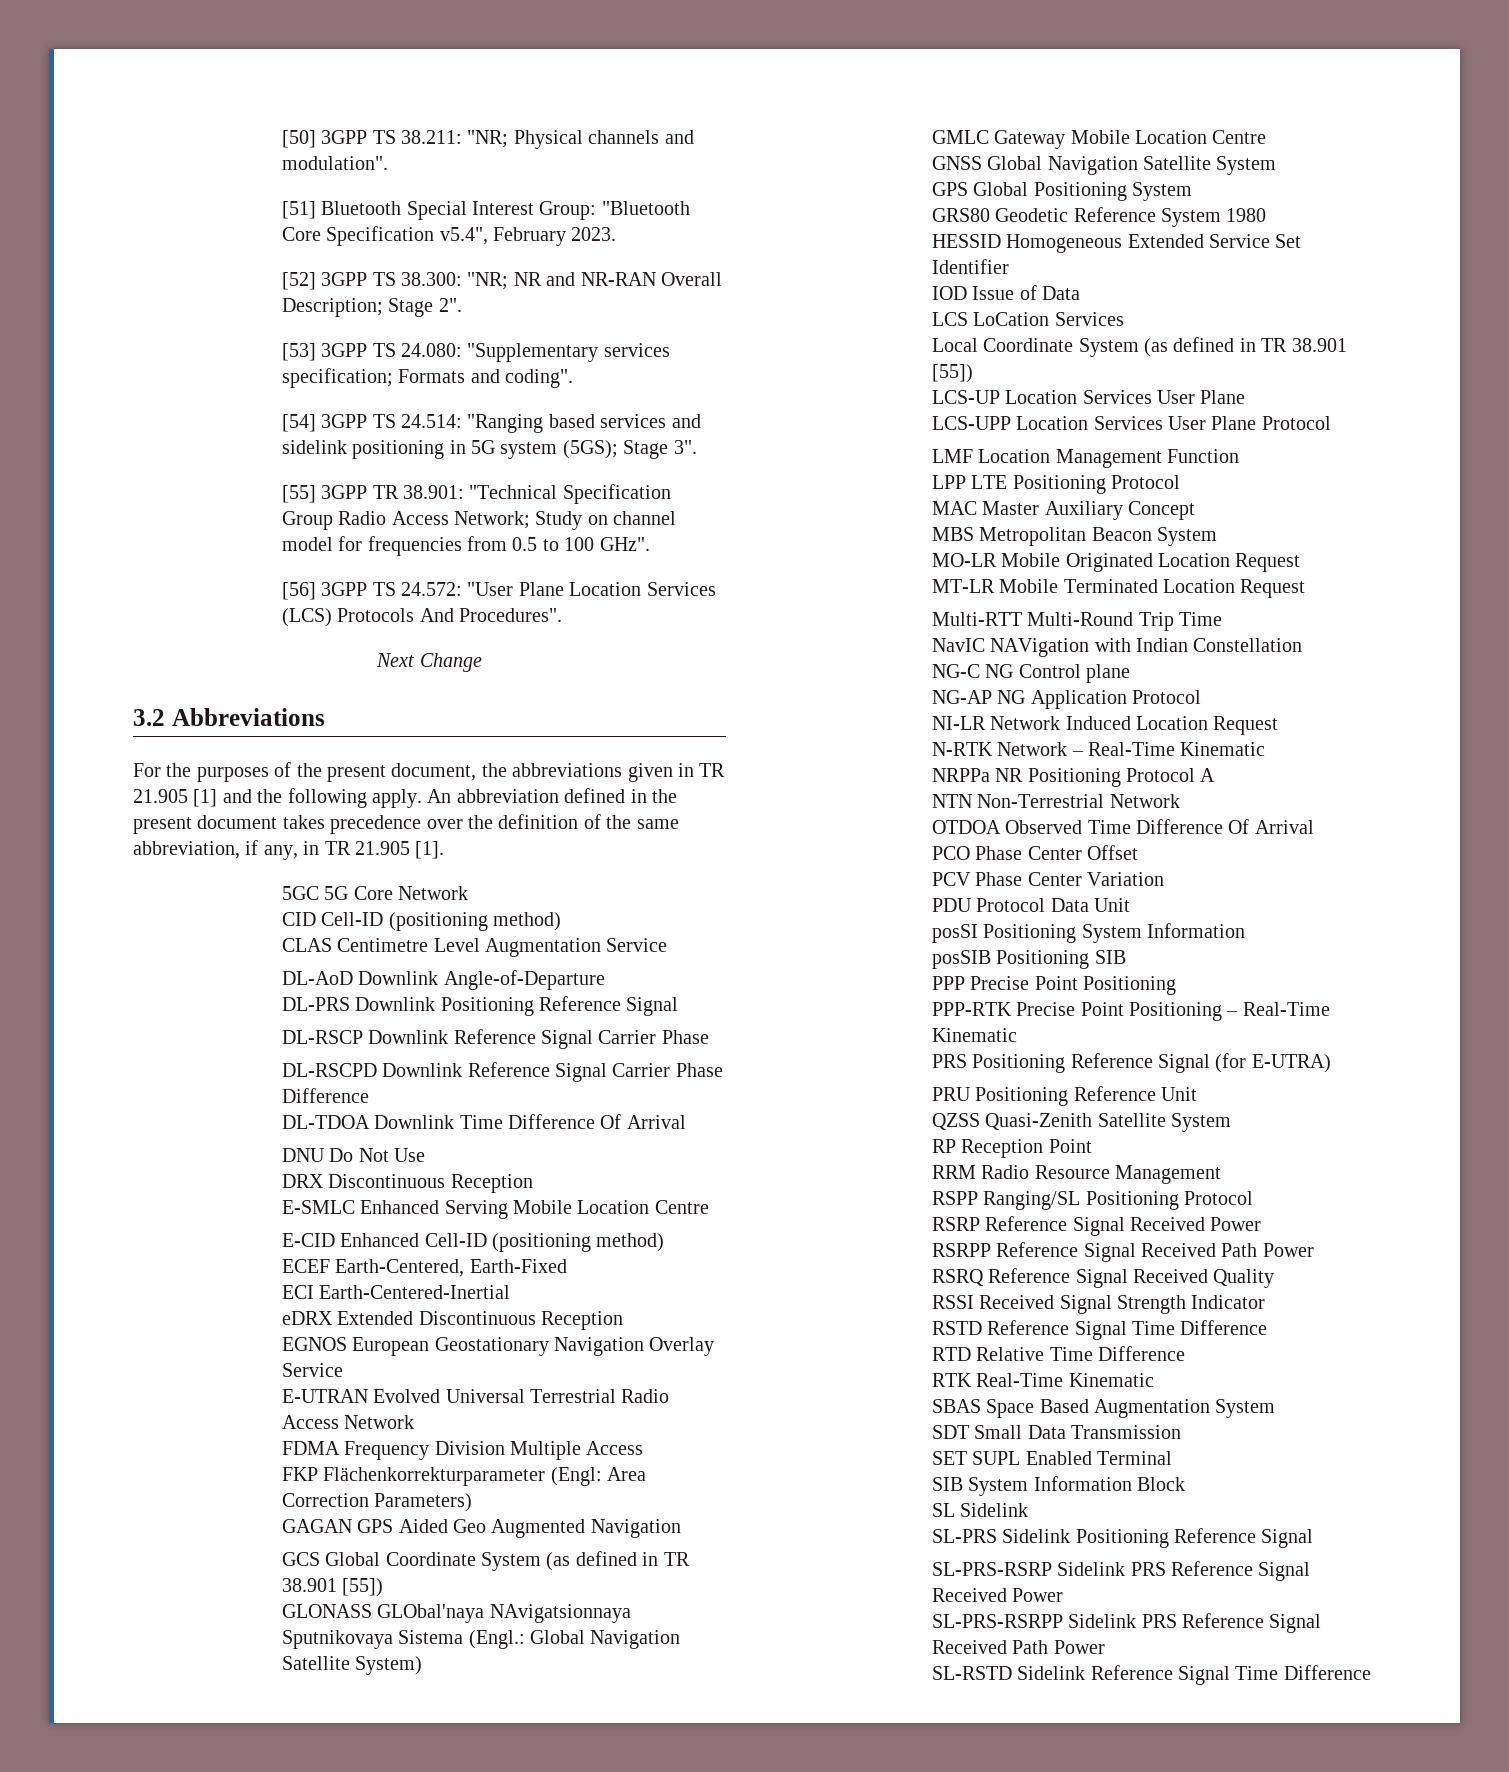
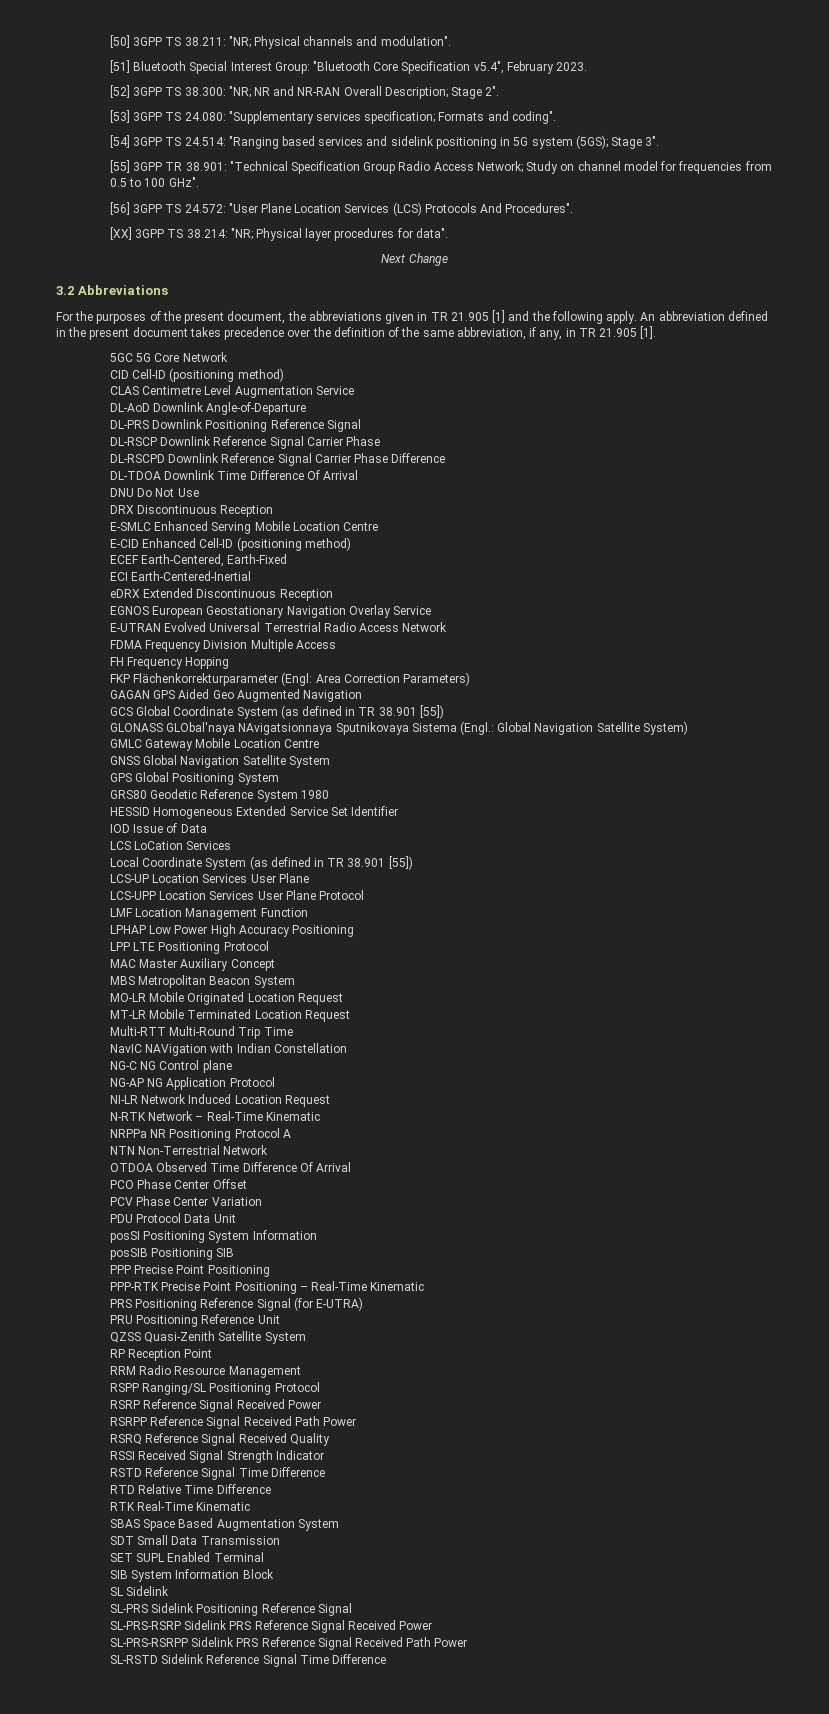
+ [XX] 3GPP TS 38.214: "NR; Physical layer procedures for data".
+ FH Frequency Hopping
+ LPHAP Low Power High Accuracy Positioning

